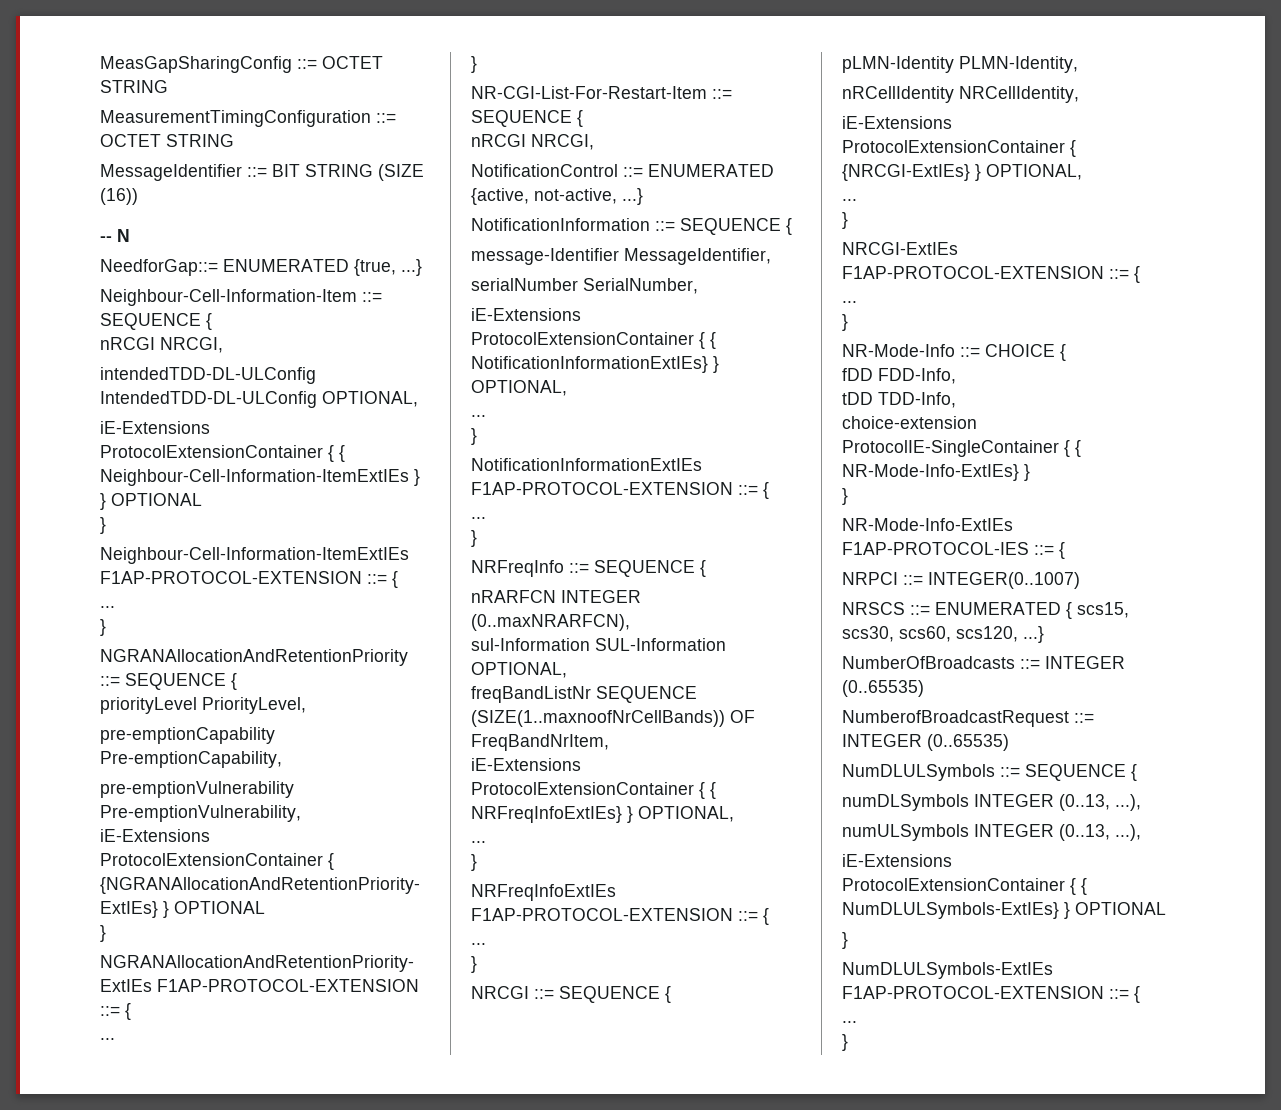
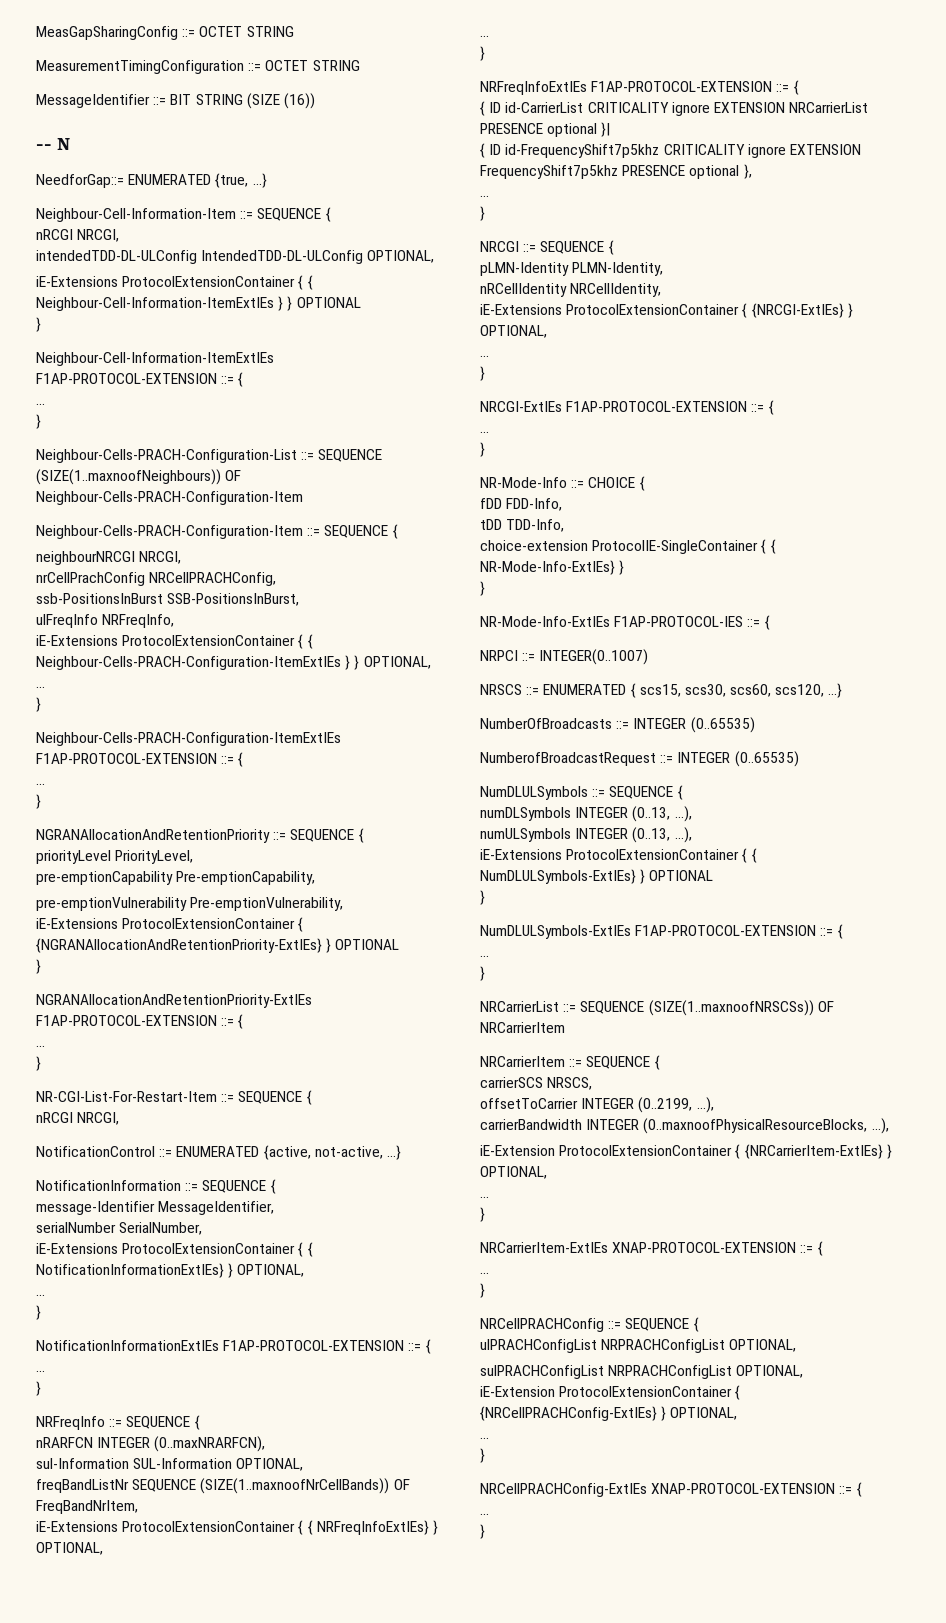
+ Neighbour-Cells-PRACH-Configuration-List ::= SEQUENCE (SIZE(1..maxnoofNeighbours)) OF Neighbour-Cells-PRACH-Configuration-Item
+ Neighbour-Cells-PRACH-Configuration-Item ::= SEQUENCE {
+ neighbourNRCGI NRCGI,
+ nrCellPrachConfig NRCellPRACHConfig,
+ ssb-PositionsInBurst SSB-PositionsInBurst,
+ ulFreqInfo NRFreqInfo,
+ iE-Extensions ProtocolExtensionContainer { { Neighbour-Cells-PRACH-Configuration-ItemExtIEs } } OPTIONAL,
+ ...
+ }
+ Neighbour-Cells-PRACH-Configuration-ItemExtIEs F1AP-PROTOCOL-EXTENSION ::= {
+ ...
+ }
+ { ID id-CarrierList CRITICALITY ignore EXTENSION NRCarrierList PRESENCE optional }|
+ { ID id-FrequencyShift7p5khz CRITICALITY ignore EXTENSION FrequencyShift7p5khz PRESENCE optional },
+ NRCarrierList ::= SEQUENCE (SIZE(1..maxnoofNRSCSs)) OF NRCarrierItem
+ NRCarrierItem ::= SEQUENCE {
+ carrierSCS NRSCS,
+ offsetToCarrier INTEGER (0..2199, ...),
+ carrierBandwidth INTEGER (0..maxnoofPhysicalResourceBlocks, ...),
+ iE-Extension ProtocolExtensionContainer { {NRCarrierItem-ExtIEs} } OPTIONAL,
+ ...
+ }
+ NRCarrierItem-ExtIEs XNAP-PROTOCOL-EXTENSION ::= {
+ ...
+ }
+ NRCellPRACHConfig ::= SEQUENCE {
+ ulPRACHConfigList NRPRACHConfigList OPTIONAL,
+ sulPRACHConfigList NRPRACHConfigList OPTIONAL,
+ iE-Extension ProtocolExtensionContainer { {NRCellPRACHConfig-ExtIEs} } OPTIONAL,
+ ...
+ }
+ NRCellPRACHConfig-ExtIEs XNAP-PROTOCOL-EXTENSION ::= {
+ ...
+ }

